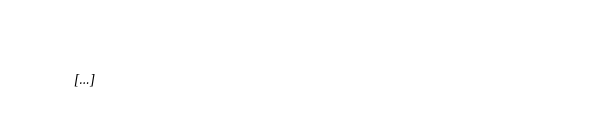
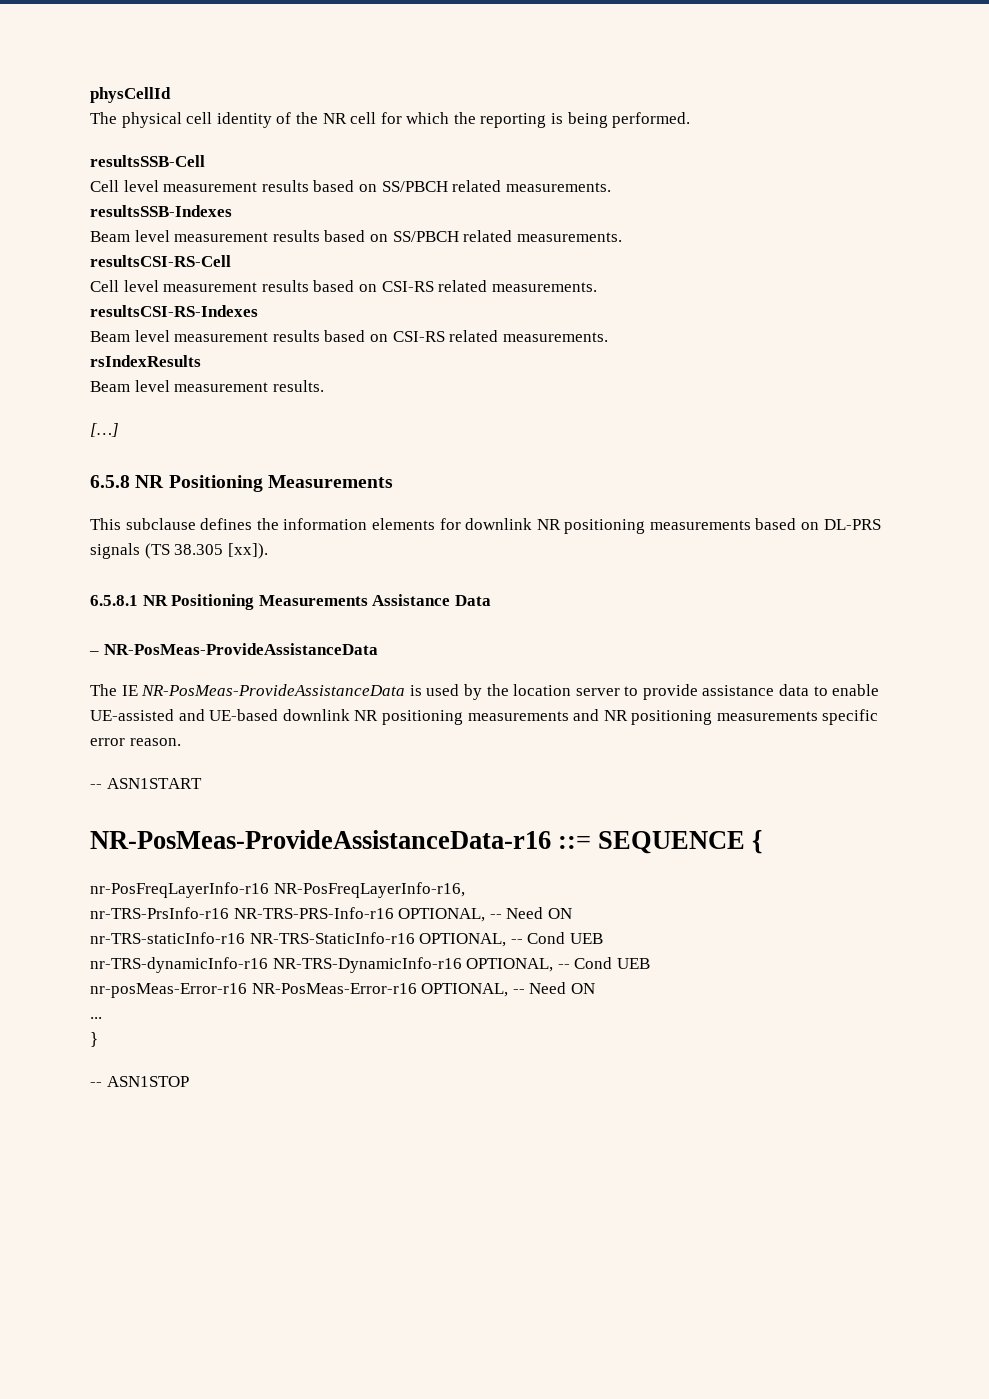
+ physCellId
+ The physical cell identity of the NR cell for which the reporting is being performed.
+ resultsSSB-Cell
+ Cell level measurement results based on SS/PBCH related measurements.
+ resultsSSB-Indexes
+ Beam level measurement results based on SS/PBCH related measurements.
+ resultsCSI-RS-Cell
+ Cell level measurement results based on CSI-RS related measurements.
+ resultsCSI-RS-Indexes
+ Beam level measurement results based on CSI-RS related measurements.
+ rsIndexResults
+ Beam level measurement results.
  […]
+ 6.5.8 NR Positioning Measurements
+ This subclause defines the information elements for downlink NR positioning measurements based on DL-PRS signals (TS 38.305 [xx]).
+ 6.5.8.1 NR Positioning Measurements Assistance Data
+ – NR-PosMeas-ProvideAssistanceData
+ The IE NR-PosMeas-ProvideAssistanceData is used by the location server to provide assistance data to enable UE-assisted and UE-based downlink NR positioning measurements and NR positioning measurements specific error reason.
+ -- ASN1START
+ NR-PosMeas-ProvideAssistanceData-r16 ::= SEQUENCE {
+ nr-PosFreqLayerInfo-r16 NR-PosFreqLayerInfo-r16,
+ nr-TRS-PrsInfo-r16 NR-TRS-PRS-Info-r16 OPTIONAL, -- Need ON
+ nr-TRS-staticInfo-r16 NR-TRS-StaticInfo-r16 OPTIONAL, -- Cond UEB
+ nr-TRS-dynamicInfo-r16 NR-TRS-DynamicInfo-r16 OPTIONAL, -- Cond UEB
+ nr-posMeas-Error-r16 NR-PosMeas-Error-r16 OPTIONAL, -- Need ON
+ ...
+ }
+ -- ASN1STOP

